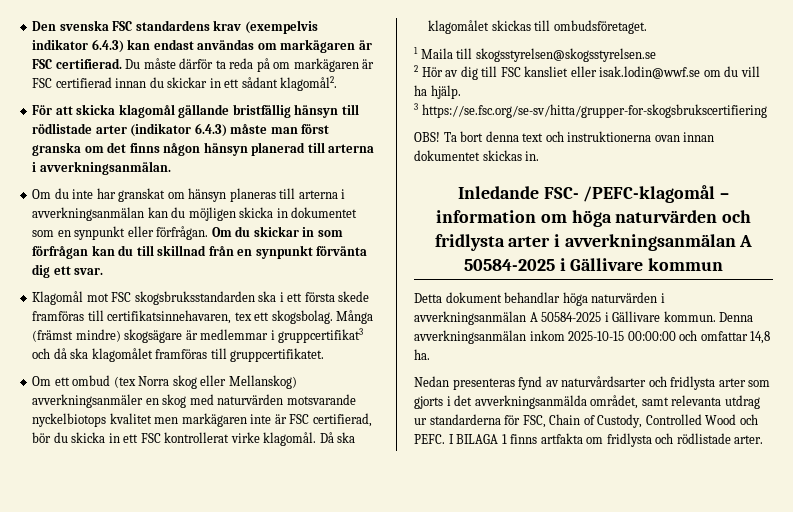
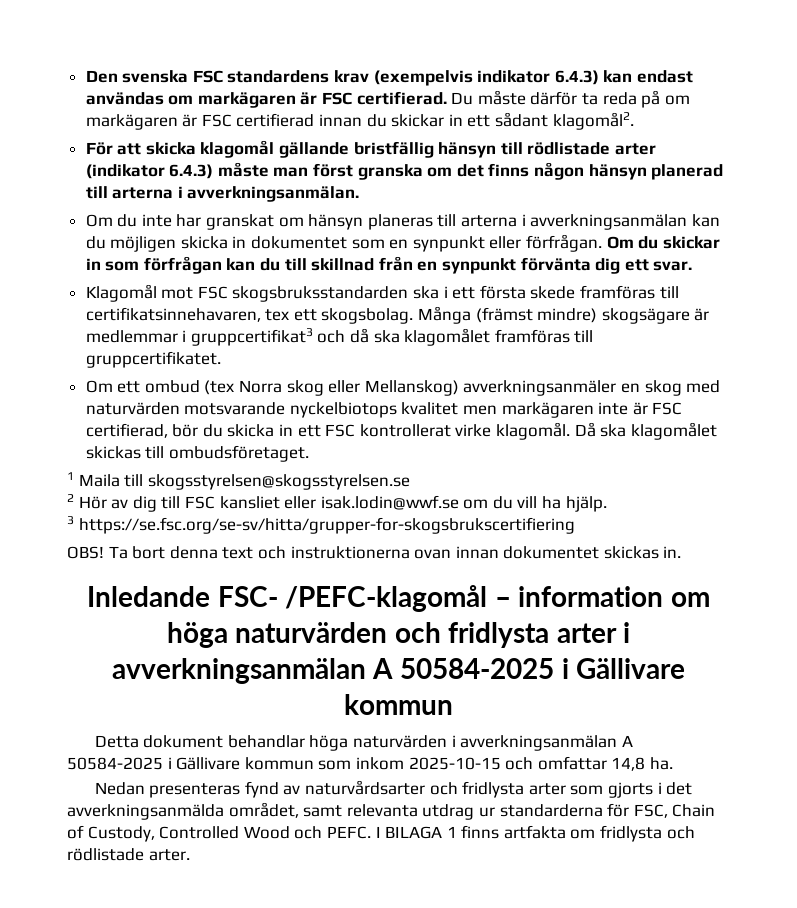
- Detta dokument behandlar höga naturvärden i avverkningsanmälan A 50584-2025 i Gällivare kommun. Denna avverkningsanmälan inkom 2025-10-15 00:00:00 och omfattar 14,8 ha.
+ Detta dokument behandlar höga naturvärden i avverkningsanmälan A 50584-2025 i Gällivare kommun som inkom 2025-10-15 och omfattar 14,8 ha.

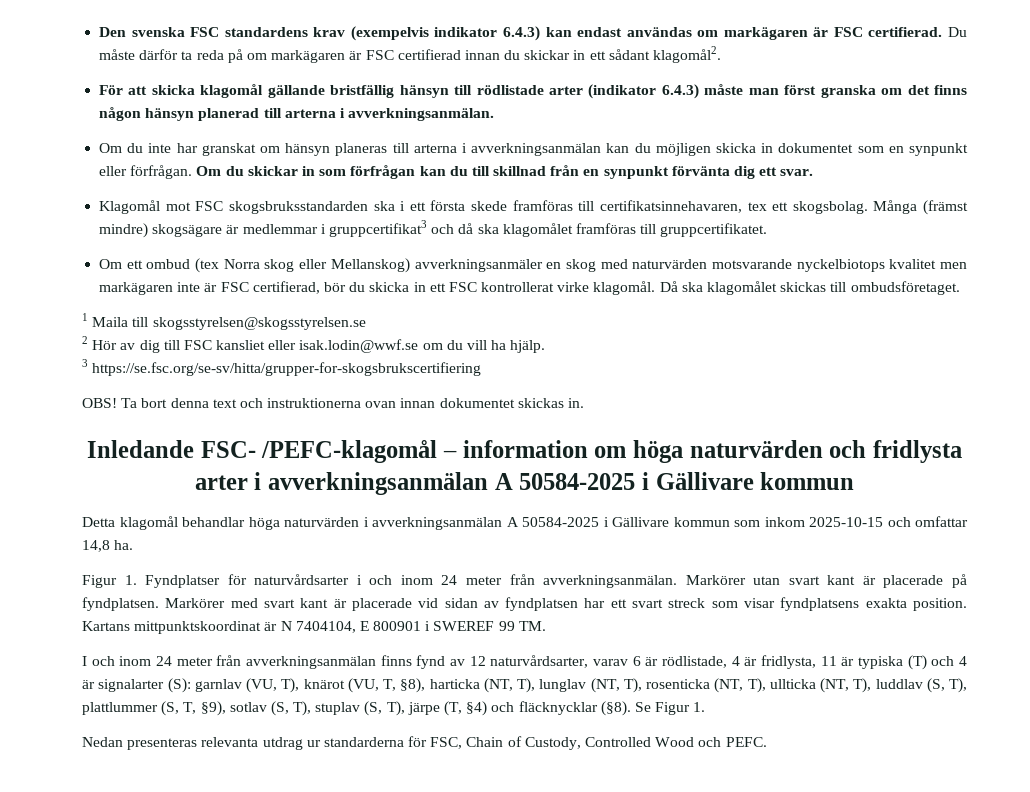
- Detta dokument behandlar höga naturvärden i avverkningsanmälan A 50584-2025 i Gällivare kommun som inkom 2025-10-15 och omfattar 14,8 ha.
+ Detta klagomål behandlar höga naturvärden i avverkningsanmälan A 50584-2025 i Gällivare kommun som inkom 2025-10-15 och omfattar 14,8 ha.
- Nedan presenteras fynd av naturvårdsarter och fridlysta arter som gjorts i det avverkningsanmälda området, samt relevanta utdrag ur standarderna för FSC, Chain of Custody, Controlled Wood och PEFC. I BILAGA 1 finns artfakta om fridlysta och rödlistade arter.
+ Figur 1. Fyndplatser för naturvårdsarter i och inom 24 meter från avverkningsanmälan. Markörer utan svart kant är placerade på fyndplatsen. Markörer med svart kant är placerade vid sidan av fyndplatsen har ett svart streck som visar fyndplatsens exakta position. Kartans mittpunktskoordinat är N 7404104, E 800901 i SWEREF 99 TM.
+ I och inom 24 meter från avverkningsanmälan finns fynd av 12 naturvårdsarter, varav 6 är rödlistade, 4 är fridlysta, 11 är typiska (T) och 4 är signalarter (S): garnlav (VU, T), knärot (VU, T, §8), harticka (NT, T), lunglav (NT, T), rosenticka (NT, T), ullticka (NT, T), luddlav (S, T), plattlummer (S, T, §9), sotlav (S, T), stuplav (S, T), järpe (T, §4) och fläcknycklar (§8). Se Figur 1.
+ Nedan presenteras relevanta utdrag ur standarderna för FSC, Chain of Custody, Controlled Wood och PEFC.

